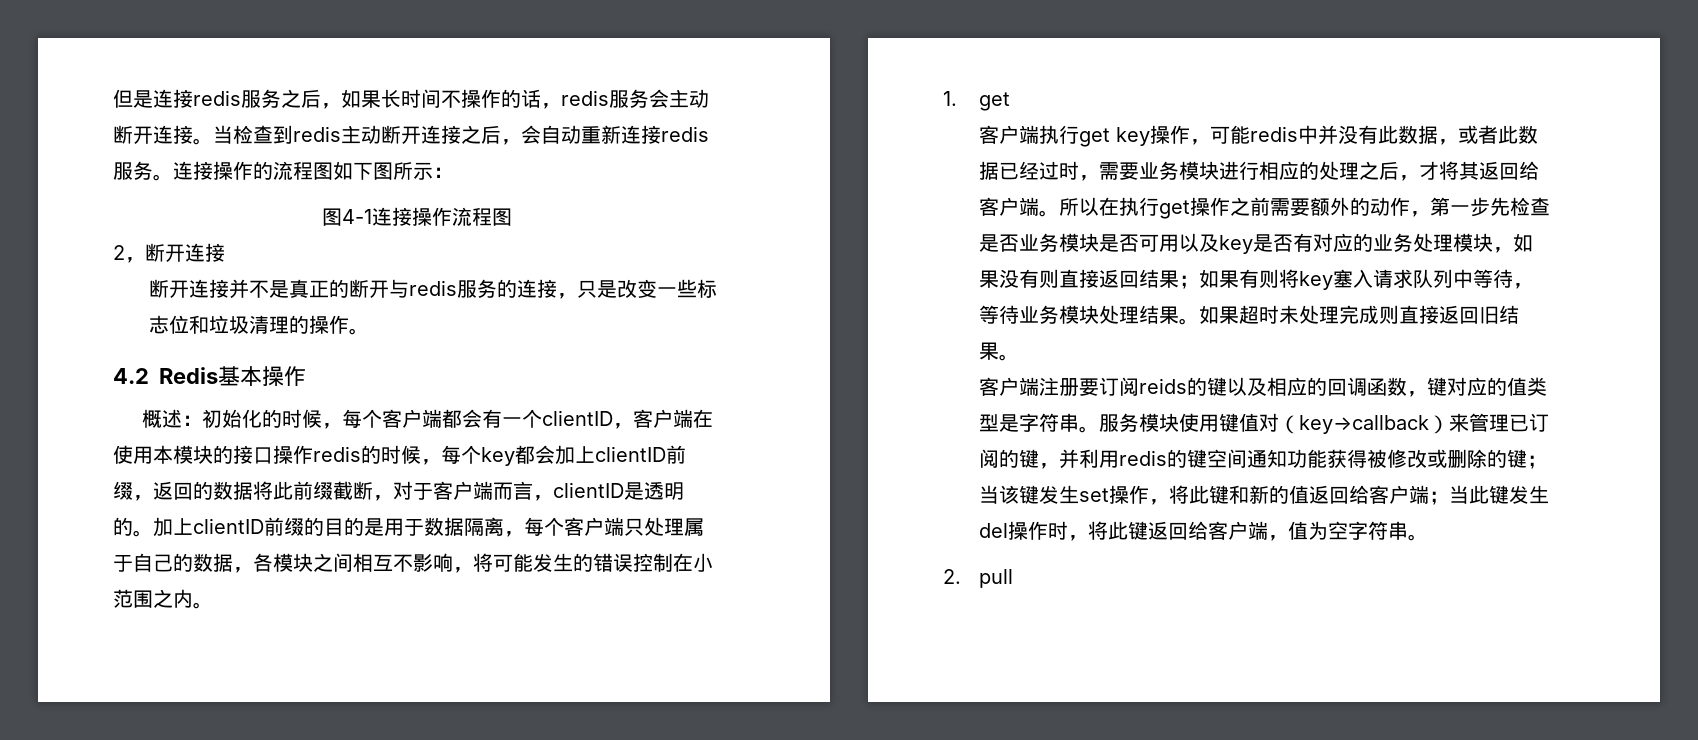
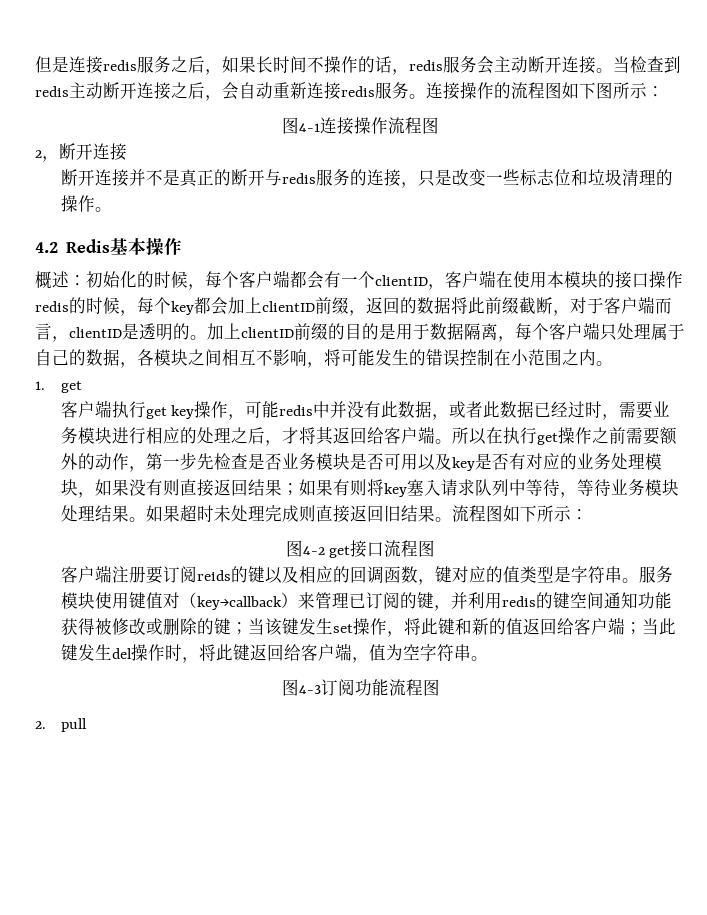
+ 流程图如下所示：
+ 图4-2 get接口流程图
+ 图4-3订阅功能流程图

